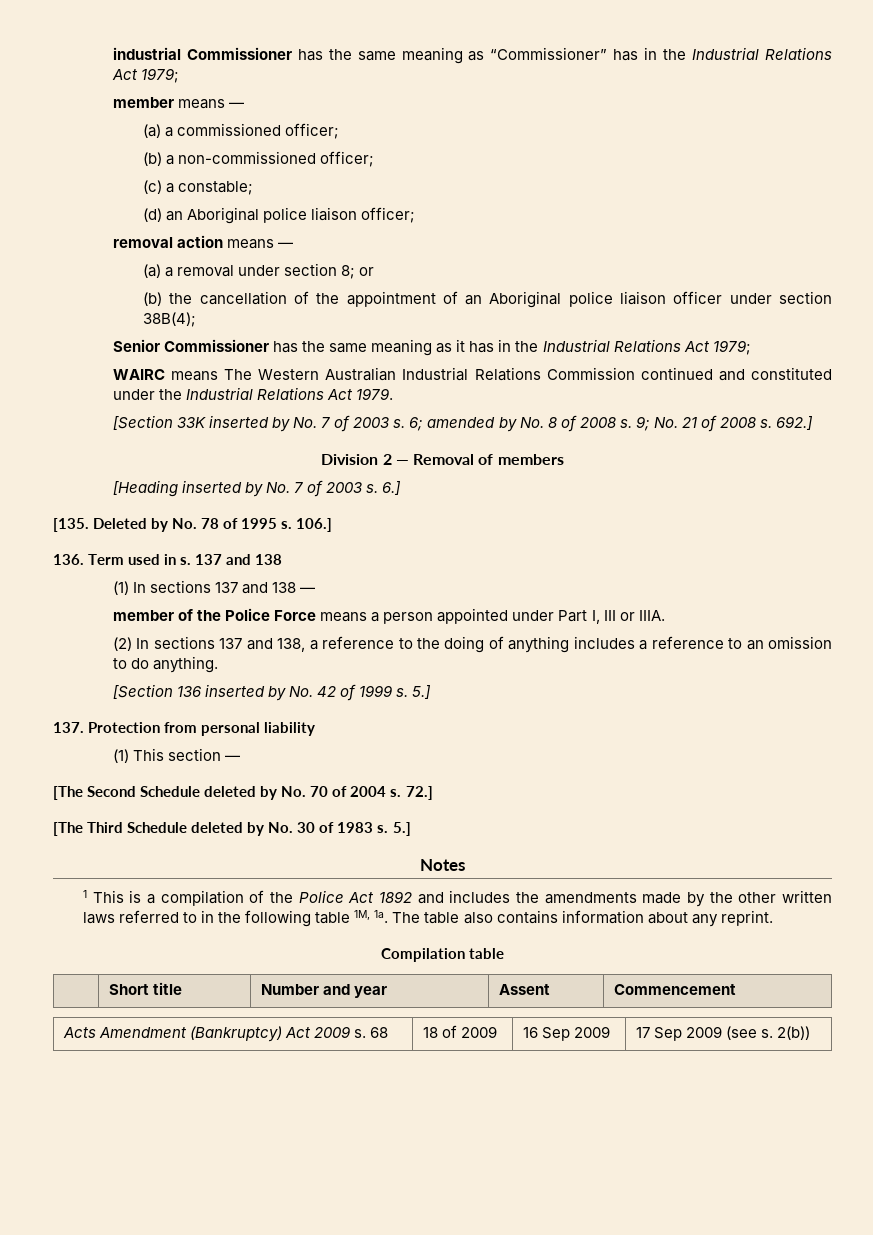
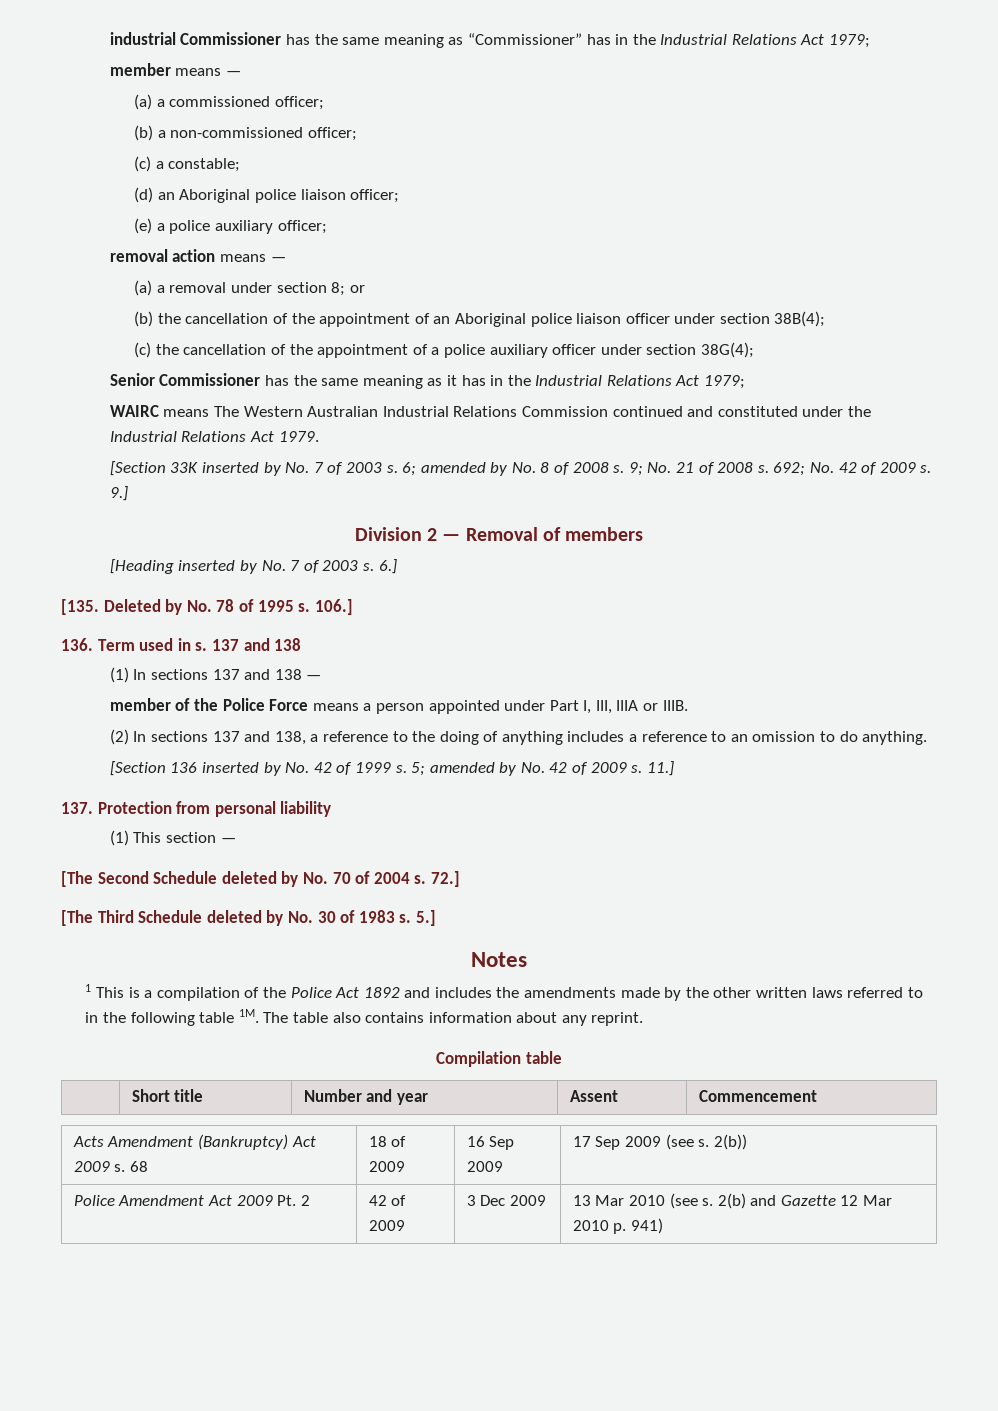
+ (e) a police auxiliary officer;
+ (c) the cancellation of the appointment of a police auxiliary officer under section 38G(4);
- 692.]
+ 692; No. 42 of 2009 s. 9.]
- member of the Police Force means a person appointed under Part I, III or IIIA.
+ member of the Police Force means a person appointed under Part I, III, IIIA or IIIB.
- [Section 136 inserted by No. 42 of 1999 s. 5.]
+ [Section 136 inserted by No. 42 of 1999 s. 5; amended by No. 42 of 2009 s. 11.]
- 1 This is a compilation of the Police Act 1892 and includes the amendments made by the other written laws referred to in the following table 1M, 1a.
+ 1 This is a compilation of the Police Act 1892 and includes the amendments made by the other written laws referred to in the following table 1M.
+ Police Amendment Act 2009 Pt. 2 | 42 of 2009 | 3 Dec 2009 | 13 Mar 2010 (see s. 2(b) and Gazette 12 Mar 2010 p. 941)

